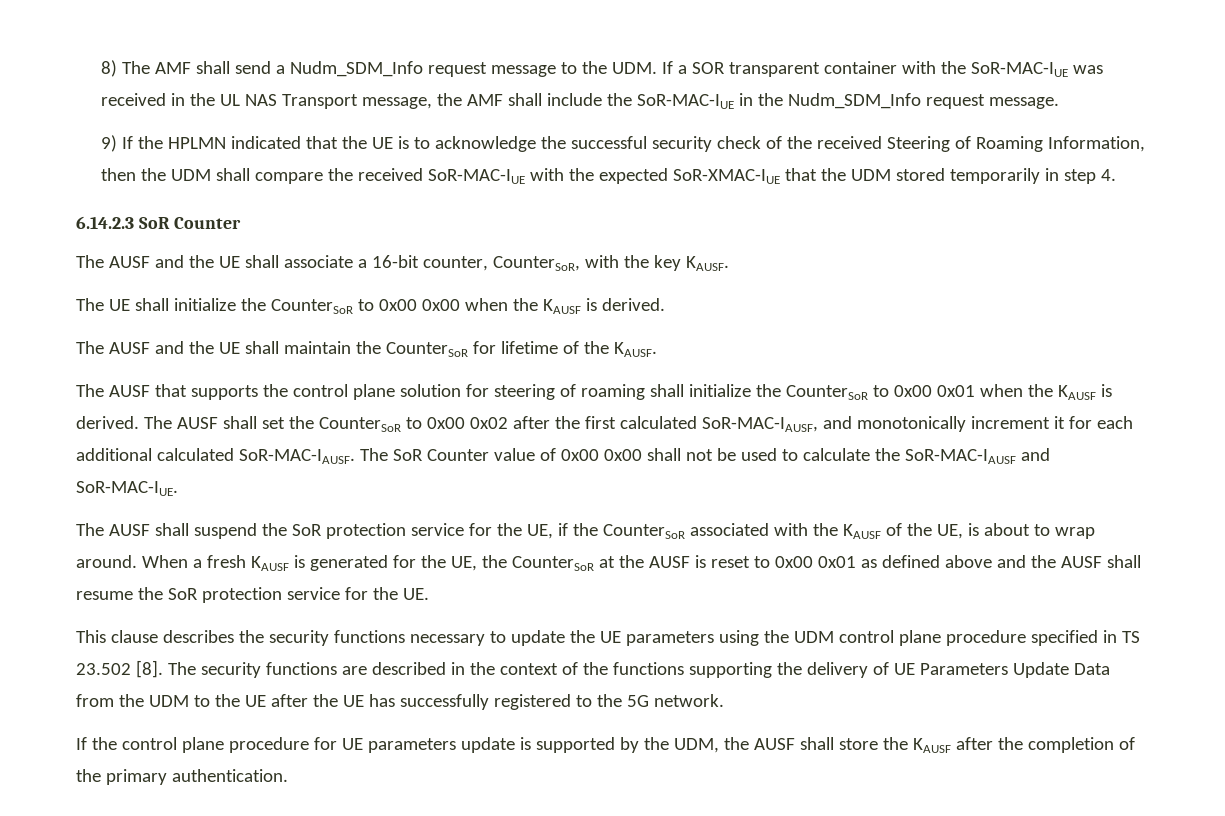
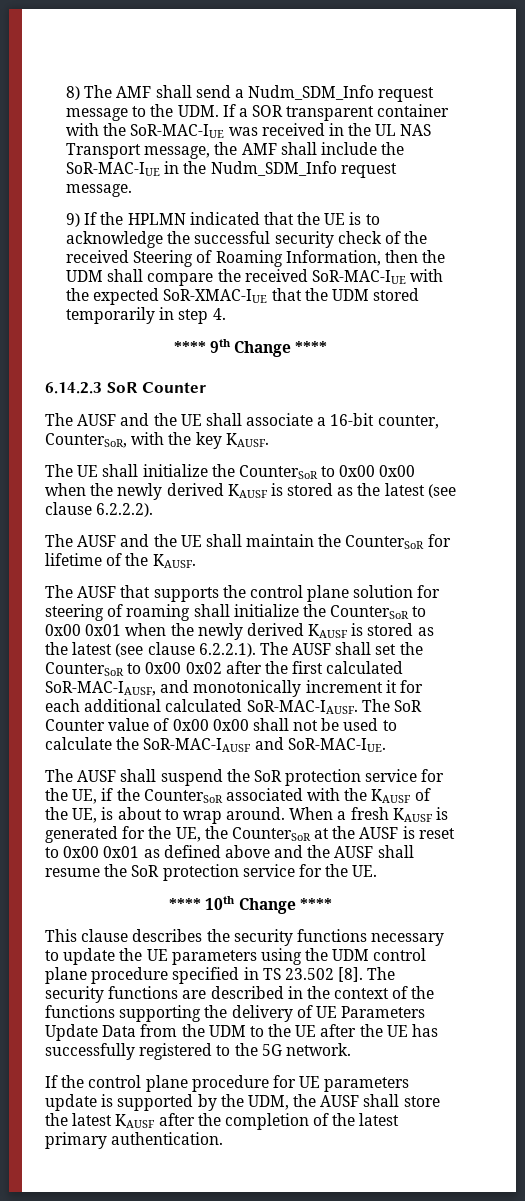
+ **** 9th Change ****
- The UE shall initialize the CounterSoR to 0x00 0x00 when the KAUSF is derived.
+ The UE shall initialize the CounterSoR to 0x00 0x00 when the newly derived KAUSF is stored as the latest (see clause 6.2.2.2).
- The AUSF that supports the control plane solution for steering of roaming shall initialize the CounterSoR to 0x00 0x01 when the KAUSF is derived. The AUSF shall set the CounterSoR to 0x00 0x02 after the first calculated SoR-MAC-IAUSF, and monotonically increment it for each additional calculated SoR-MAC-IAUSF.
+ The AUSF that supports the control plane solution for steering of roaming shall initialize the CounterSoR to 0x00 0x01 when the newly derived KAUSF is stored as the latest (see clause 6.2.2.1). The AUSF shall set the CounterSoR to 0x00 0x02 after the first calculated SoR-MAC-IAUSF, and monotonically increment it for each additional calculated SoR-MAC-IAUSF.
+ **** 10th Change ****
- If the control plane procedure for UE parameters update is supported by the UDM, the AUSF shall store the KAUSF after the completion of the primary authentication.
+ If the control plane procedure for UE parameters update is supported by the UDM, the AUSF shall store the latest KAUSF after the completion of the latest primary authentication.

